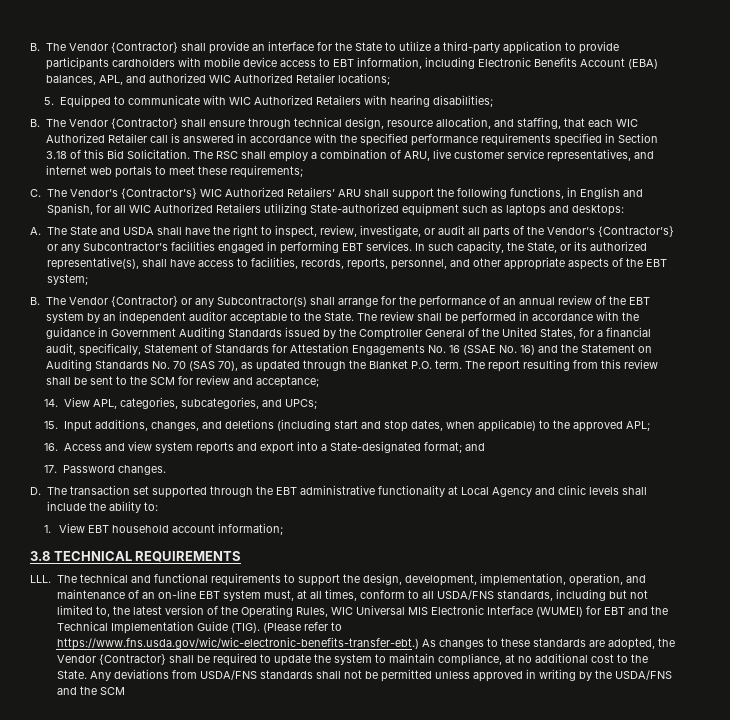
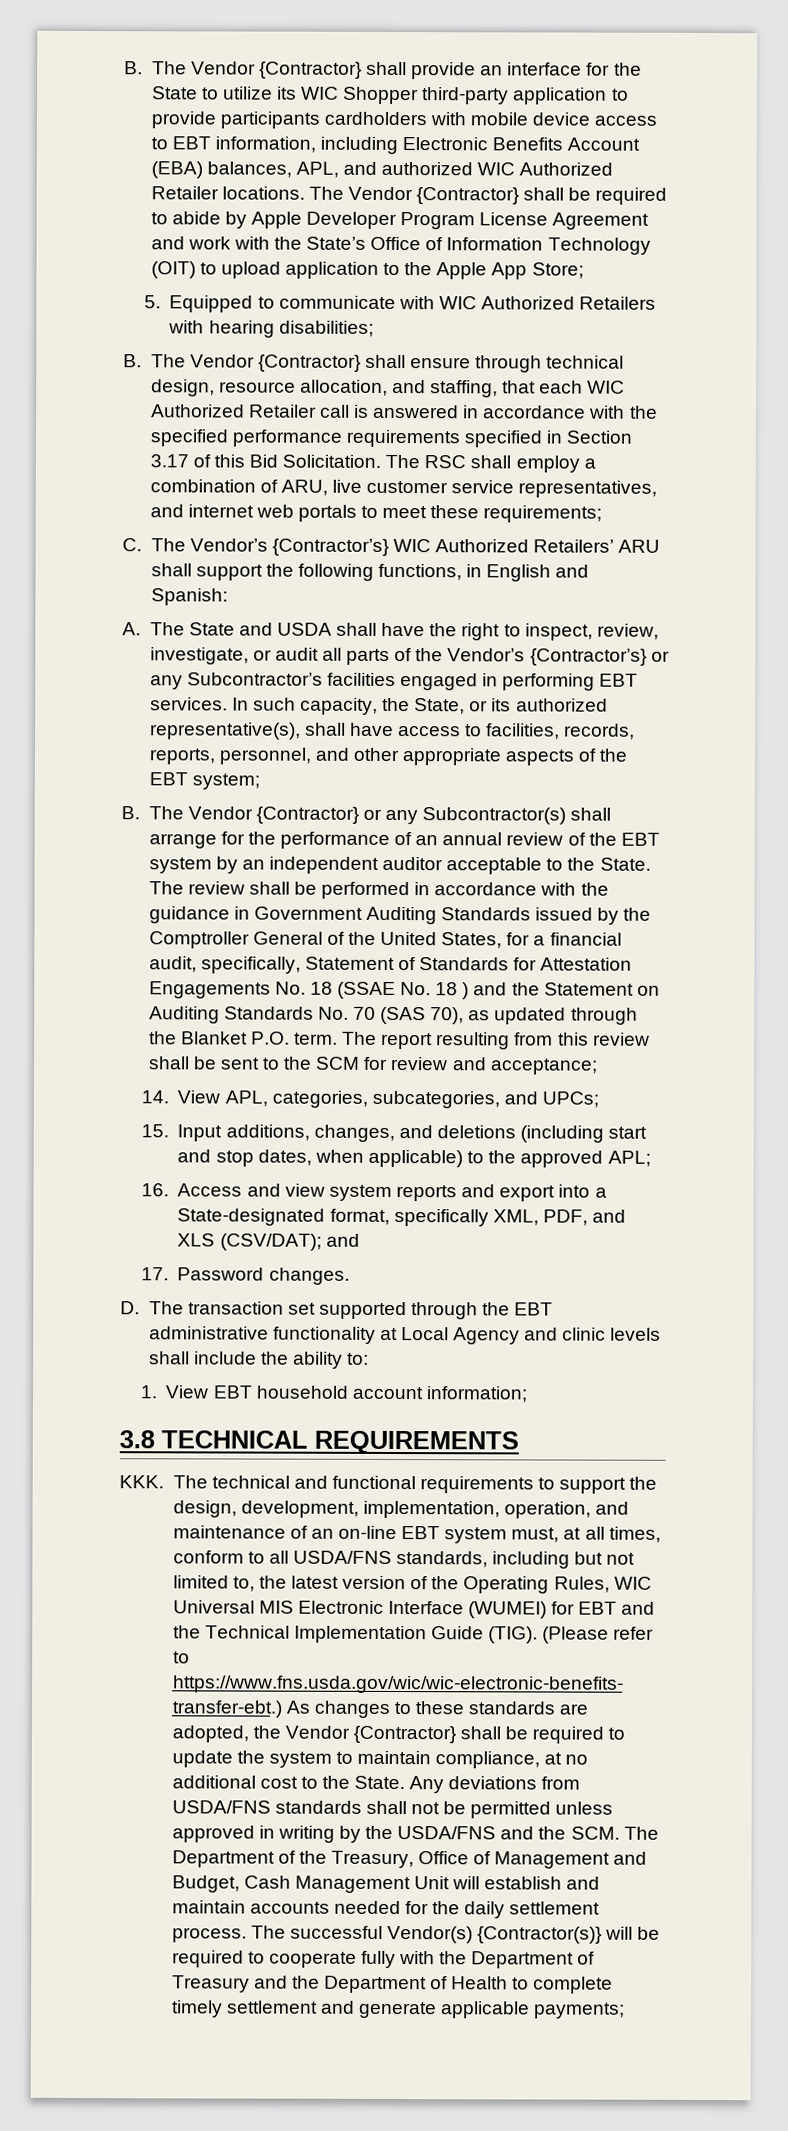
- B. The Vendor {Contractor} shall provide an interface for the State to utilize a third-party application to provide participants cardholders with mobile device access to EBT information, including Electronic Benefits Account (EBA) balances, APL, and authorized WIC Authorized Retailer locations;
+ B. The Vendor {Contractor} shall provide an interface for the State to utilize its WIC Shopper third-party application to provide participants cardholders with mobile device access to EBT information, including Electronic Benefits Account (EBA) balances, APL, and authorized WIC Authorized Retailer locations. The Vendor {Contractor} shall be required to abide by Apple Developer Program License Agreement and work with the State’s Office of Information Technology (OIT) to upload application to the Apple App Store;
- B. The Vendor {Contractor} shall ensure through technical design, resource allocation, and staffing, that each WIC Authorized Retailer call is answered in accordance with the specified performance requirements specified in Section 3.18 of this Bid Solicitation.
+ B. The Vendor {Contractor} shall ensure through technical design, resource allocation, and staffing, that each WIC Authorized Retailer call is answered in accordance with the specified performance requirements specified in Section 3.17 of this Bid Solicitation.
- C. The Vendor’s {Contractor’s} WIC Authorized Retailers’ ARU shall support the following functions, in English and Spanish, for all WIC Authorized Retailers utilizing State-authorized equipment such as laptops and desktops:
+ C. The Vendor’s {Contractor’s} WIC Authorized Retailers’ ARU shall support the following functions, in English and Spanish:
- The review shall be performed in accordance with the guidance in Government Auditing Standards issued by the Comptroller General of the United States, for a financial audit, specifically, Statement of Standards for Attestation Engagements No. 16 (SSAE No. 16) and the Statement on Auditing Standards No. 70 (SAS 70), as updated through the Blanket P.O. term.
+ The review shall be performed in accordance with the guidance in Government Auditing Standards issued by the Comptroller General of the United States, for a financial audit, specifically, Statement of Standards for Attestation Engagements No. 18 (SSAE No. 18 ) and the Statement on Auditing Standards No. 70 (SAS 70), as updated through the Blanket P.O. term.
- 16. Access and view system reports and export into a State-designated format; and
+ 16. Access and view system reports and export into a State-designated format, specifically XML, PDF, and XLS (CSV/DAT); and
- LLL. The technical and functional requirements to support the design, development, implementation, operation, and maintenance of an on-line EBT system must, at all times, conform to all USDA/FNS standards, including but not limited to, the latest version of the Operating Rules, WIC Universal MIS Electronic Interface (WUMEI) for EBT and the Technical Implementation Guide (TIG).
+ KKK. The technical and functional requirements to support the design, development, implementation, operation, and maintenance of an on-line EBT system must, at all times, conform to all USDA/FNS standards, including but not limited to, the latest version of the Operating Rules, WIC Universal MIS Electronic Interface (WUMEI) for EBT and the Technical Implementation Guide (TIG).
- Any deviations from USDA/FNS standards shall not be permitted unless approved in writing by the USDA/FNS and the SCM
+ Any deviations from USDA/FNS standards shall not be permitted unless approved in writing by the USDA/FNS and the SCM. The Department of the Treasury, Office of Management and Budget, Cash Management Unit will establish and maintain accounts needed for the daily settlement process. The successful Vendor(s) {Contractor(s)} will be required to cooperate fully with the Department of Treasury and the Department of Health to complete timely settlement and generate applicable payments;

